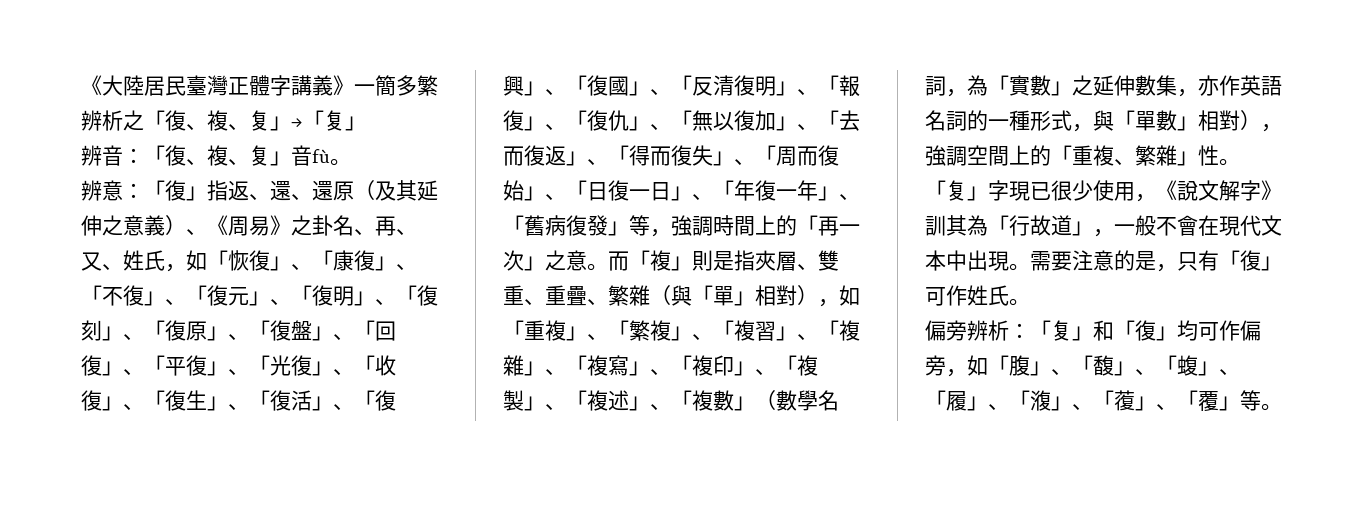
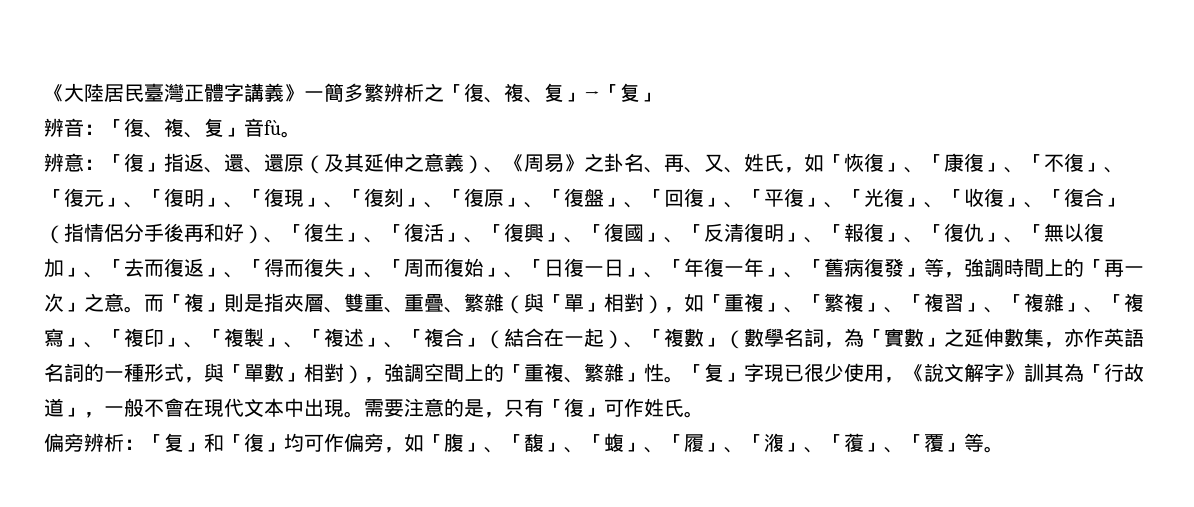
- 「復」指返、還、還原（及其延伸之意義）、《周易》之卦名、再、又、姓氏，如「恢復」、「康復」、「不復」、「復元」、「復明」、「復刻」、「復原」、「復盤」、「回復」、「平復」、「光復」、「收復」、「復生」、「復活」、「復興」、「復國」、「反清復明」、「報復」、「復仇」、「無以復加」、「去而復返」、「得而復失」、「周而復始」、「日復一日」、「年復一年」、「舊病復發」等，強調時間上的「再一次」之意。
+ 「復」指返、還、還原（及其延伸之意義）、《周易》之卦名、再、又、姓氏，如「恢復」、「康復」、「不復」、「復元」、「復明」、「復現」、「復刻」、「復原」、「復盤」、「回復」、「平復」、「光復」、「收復」、「復合」（指情侶分手後再和好）、「復生」、「復活」、「復興」、「復國」、「反清復明」、「報復」、「復仇」、「無以復加」、「去而復返」、「得而復失」、「周而復始」、「日復一日」、「年復一年」、「舊病復發」等，強調時間上的「再一次」之意。
- 而「複」則是指夾層、雙重、重疊、繁雜（與「單」相對），如「重複」、「繁複」、「複習」、「複雜」、「複寫」、「複印」、「複製」、「複述」、「複數」（數學名詞，為「實數」之延伸數集，亦作英語名詞的一種形式，與「單數」相對），強調空間上的「重複、繁雜」性。
+ 而「複」則是指夾層、雙重、重疊、繁雜（與「單」相對），如「重複」、「繁複」、「複習」、「複雜」、「複寫」、「複印」、「複製」、「複述」、「複合」（結合在一起）、「複數」（數學名詞，為「實數」之延伸數集，亦作英語名詞的一種形式，與「單數」相對），強調空間上的「重複、繁雜」性。

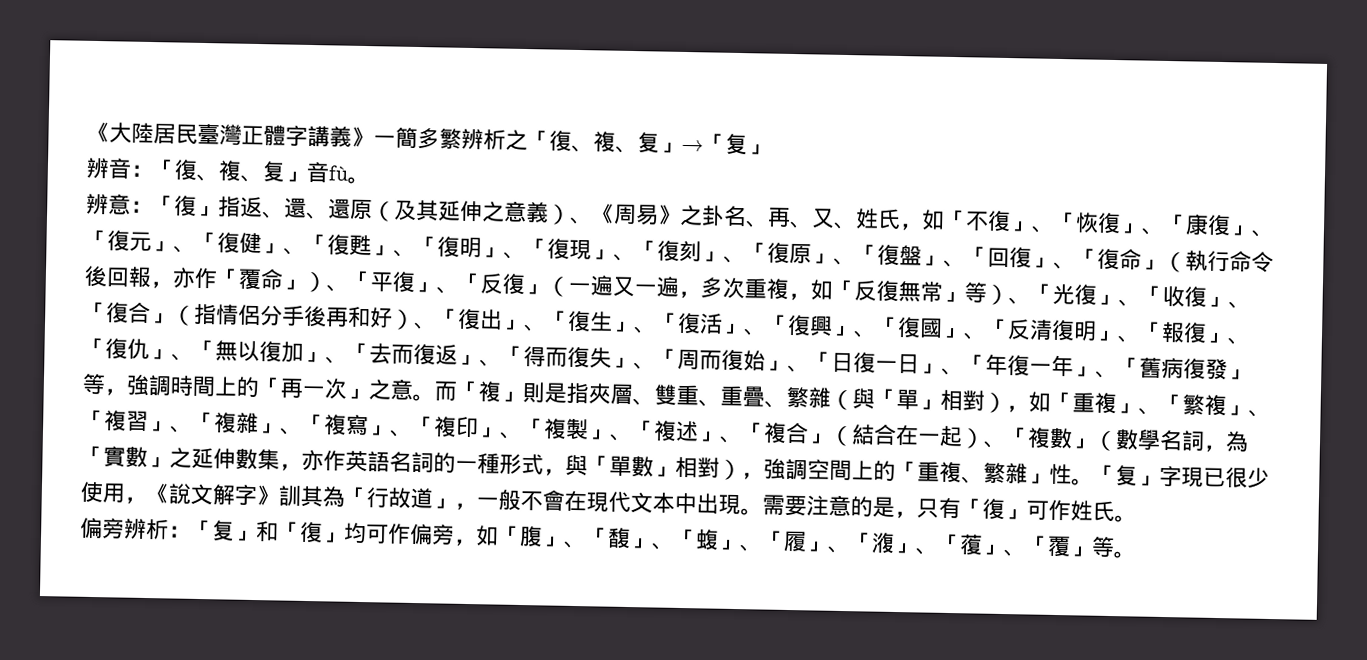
- 「復」指返、還、還原（及其延伸之意義）、《周易》之卦名、再、又、姓氏，如「恢復」、「康復」、「不復」、「復元」、「復明」、「復現」、「復刻」、「復原」、「復盤」、「回復」、「平復」、「光復」、「收復」、「復合」（指情侶分手後再和好）、「復生」、「復活」、「復興」、「復國」、「反清復明」、「報復」、「復仇」、「無以復加」、「去而復返」、「得而復失」、「周而復始」、「日復一日」、「年復一年」、「舊病復發」等，強調時間上的「再一次」之意。
+ 「復」指返、還、還原（及其延伸之意義）、《周易》之卦名、再、又、姓氏，如「不復」、「恢復」、「康復」、「復元」、「復健」、「復甦」、「復明」、「復現」、「復刻」、「復原」、「復盤」、「回復」、「復命」（執行命令後回報，亦作「覆命」）、「平復」、「反復」（一遍又一遍，多次重複，如「反復無常」等）、「光復」、「收復」、「復合」（指情侶分手後再和好）、「復出」、「復生」、「復活」、「復興」、「復國」、「反清復明」、「報復」、「復仇」、「無以復加」、「去而復返」、「得而復失」、「周而復始」、「日復一日」、「年復一年」、「舊病復發」等，強調時間上的「再一次」之意。

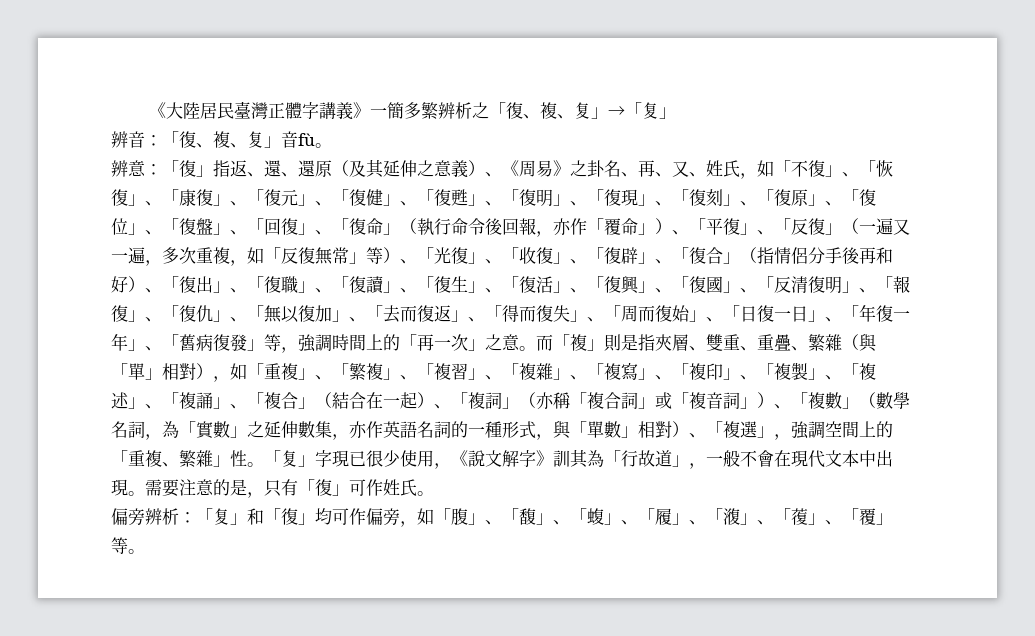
- 「復」指返、還、還原（及其延伸之意義）、《周易》之卦名、再、又、姓氏，如「不復」、「恢復」、「康復」、「復元」、「復健」、「復甦」、「復明」、「復現」、「復刻」、「復原」、「復盤」、「回復」、「復命」（執行命令後回報，亦作「覆命」）、「平復」、「反復」（一遍又一遍，多次重複，如「反復無常」等）、「光復」、「收復」、「復合」（指情侶分手後再和好）、「復出」、「復生」、「復活」、「復興」、「復國」、「反清復明」、「報復」、「復仇」、「無以復加」、「去而復返」、「得而復失」、「周而復始」、「日復一日」、「年復一年」、「舊病復發」等，強調時間上的「再一次」之意。
+ 「復」指返、還、還原（及其延伸之意義）、《周易》之卦名、再、又、姓氏，如「不復」、「恢復」、「康復」、「復元」、「復健」、「復甦」、「復明」、「復現」、「復刻」、「復原」、「復位」、「復盤」、「回復」、「復命」（執行命令後回報，亦作「覆命」）、「平復」、「反復」（一遍又一遍，多次重複，如「反復無常」等）、「光復」、「收復」、「復辟」、「復合」（指情侶分手後再和好）、「復出」、「復職」、「復讀」、「復生」、「復活」、「復興」、「復國」、「反清復明」、「報復」、「復仇」、「無以復加」、「去而復返」、「得而復失」、「周而復始」、「日復一日」、「年復一年」、「舊病復發」等，強調時間上的「再一次」之意。
- 而「複」則是指夾層、雙重、重疊、繁雜（與「單」相對），如「重複」、「繁複」、「複習」、「複雜」、「複寫」、「複印」、「複製」、「複述」、「複合」（結合在一起）、「複數」（數學名詞，為「實數」之延伸數集，亦作英語名詞的一種形式，與「單數」相對），強調空間上的「重複、繁雜」性。
+ 而「複」則是指夾層、雙重、重疊、繁雜（與「單」相對），如「重複」、「繁複」、「複習」、「複雜」、「複寫」、「複印」、「複製」、「複述」、「複誦」、「複合」（結合在一起）、「複詞」（亦稱「複合詞」或「複音詞」）、「複數」（數學名詞，為「實數」之延伸數集，亦作英語名詞的一種形式，與「單數」相對）、「複選」，強調空間上的「重複、繁雜」性。

